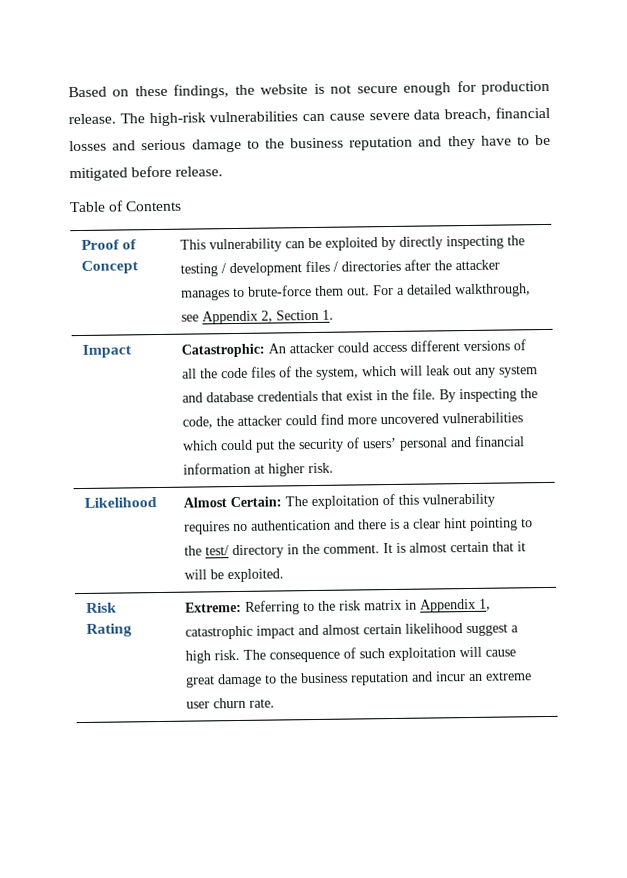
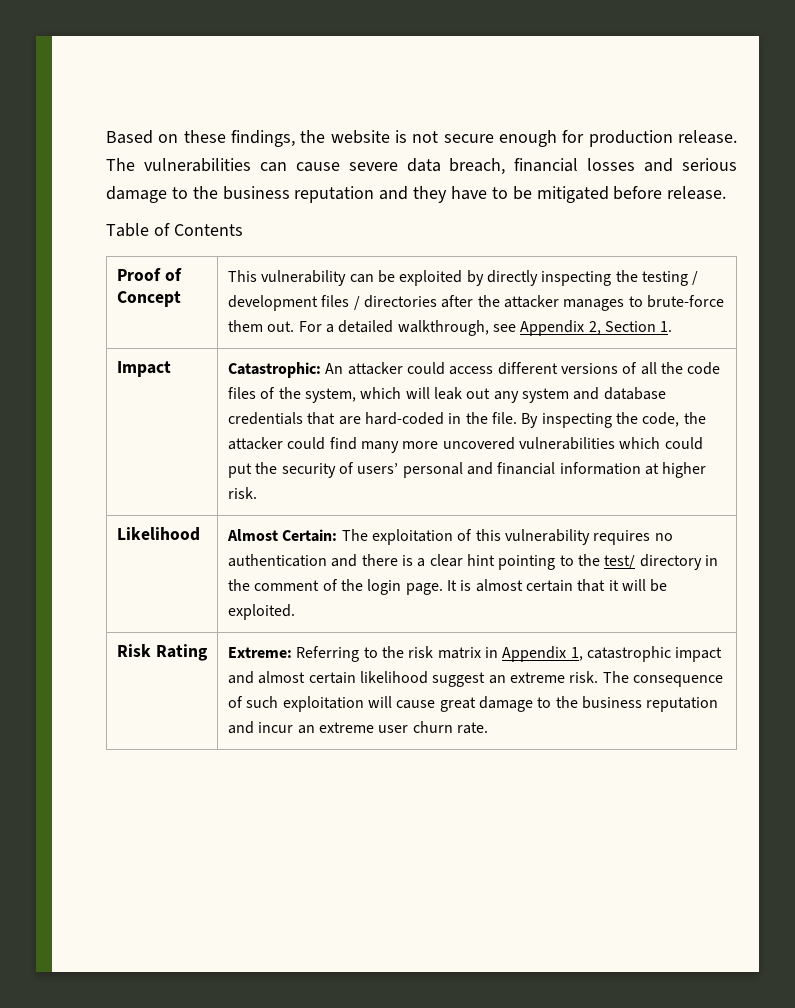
- The high-risk vulnerabilities can cause severe data breach, financial losses and serious damage to the business reputation and they have to be mitigated before release.
+ The vulnerabilities can cause severe data breach, financial losses and serious damage to the business reputation and they have to be mitigated before release.
- Catastrophic: An attacker could access different versions of all the code files of the system, which will leak out any system and database credentials that exist in the file.
+ Catastrophic: An attacker could access different versions of all the code files of the system, which will leak out any system and database credentials that are hard-coded in the file.
- By inspecting the code, the attacker could find more uncovered vulnerabilities which could put the security of users’ personal and financial information at higher risk.
+ By inspecting the code, the attacker could find many more uncovered vulnerabilities which could put the security of users’ personal and financial information at higher risk.
- Likelihood | Almost Certain: The exploitation of this vulnerability requires no authentication and there is a clear hint pointing to the test/ directory in the comment. It is almost certain that it will be exploited.
+ Likelihood | Almost Certain: The exploitation of this vulnerability requires no authentication and there is a clear hint pointing to the test/ directory in the comment of the login page. It is almost certain that it will be exploited.
- Extreme: Referring to the risk matrix in Appendix 1, catastrophic impact and almost certain likelihood suggest a high risk.
+ Extreme: Referring to the risk matrix in Appendix 1, catastrophic impact and almost certain likelihood suggest an extreme risk.

